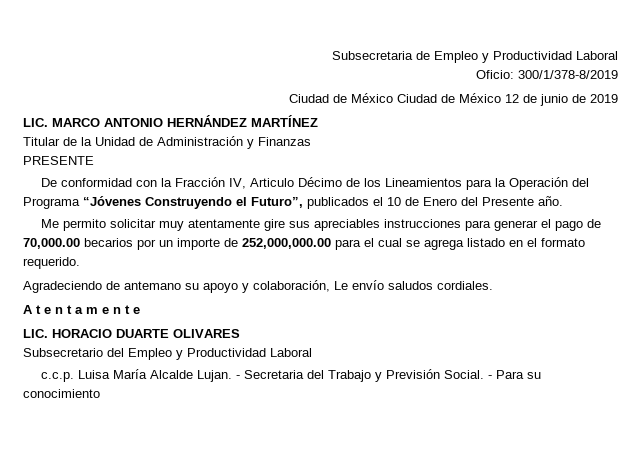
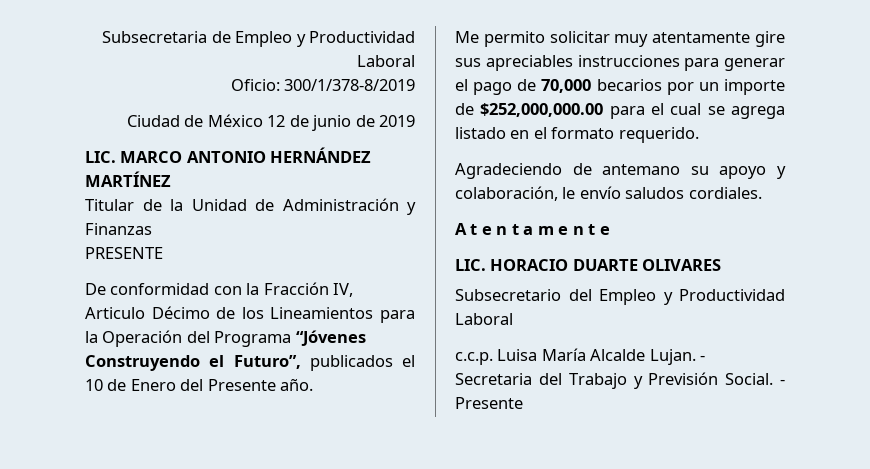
- Ciudad de México Ciudad de México 12 de junio de 2019
+ Ciudad de México 12 de junio de 2019
- Me permito solicitar muy atentamente gire sus apreciables instrucciones para generar el pago de 70,000.00 becarios por un importe de 252,000,000.00 para el cual se agrega listado en el formato requerido.
+ Me permito solicitar muy atentamente gire sus apreciables instrucciones para generar el pago de 70,000 becarios por un importe de $252,000,000.00 para el cual se agrega listado en el formato requerido.
- Agradeciendo de antemano su apoyo y colaboración, Le envío saludos cordiales.
+ Agradeciendo de antemano su apoyo y colaboración, le envío saludos cordiales.
- - Para su conocimiento
+ - Presente

